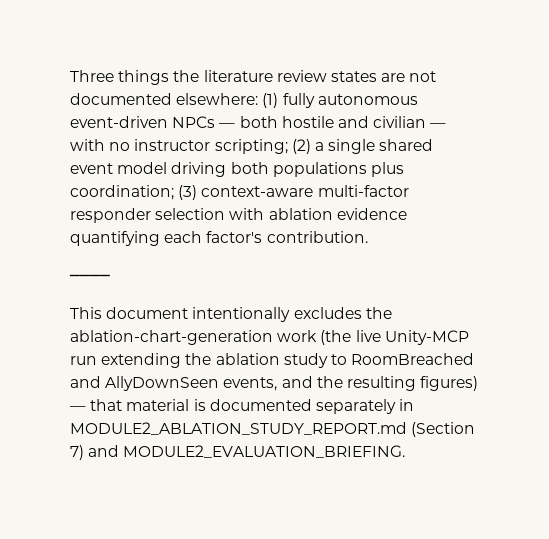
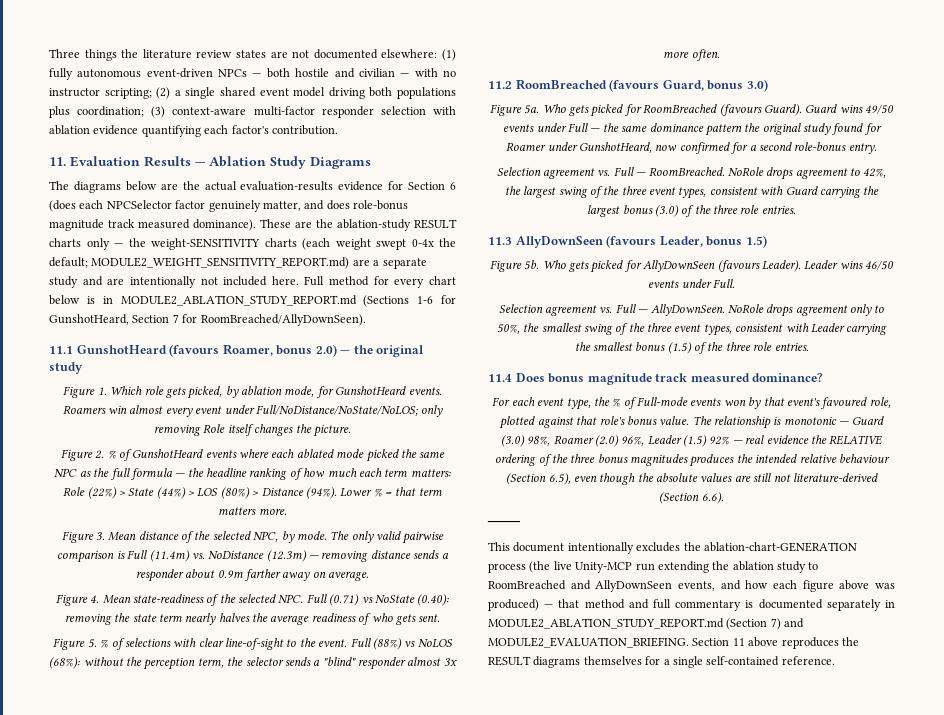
+ 11. Evaluation Results — Ablation Study Diagrams
+ The diagrams below are the actual evaluation-results evidence for Section 6 (does each NPCSelector factor genuinely matter, and does role-bonus magnitude track measured dominance). These are the ablation-study RESULT charts only — the weight-SENSITIVITY charts (each weight swept 0-4x the default; MODULE2_WEIGHT_SENSITIVITY_REPORT.md) are a separate study and are intentionally not included here. Full method for every chart below is in MODULE2_ABLATION_STUDY_REPORT.md (Sections 1-6 for GunshotHeard, Section 7 for RoomBreached/AllyDownSeen).
+ 11.1 GunshotHeard (favours Roamer, bonus 2.0) — the original study
+ Figure 1. Which role gets picked, by ablation mode, for GunshotHeard events. Roamers win almost every event under Full/NoDistance/NoState/NoLOS; only removing Role itself changes the picture.
+ Figure 2. % of GunshotHeard events where each ablated mode picked the same NPC as the full formula — the headline ranking of how much each term matters: Role (22%) > State (44%) > LOS (80%) > Distance (94%). Lower % = that term matters more.
+ Figure 3. Mean distance of the selected NPC, by mode. The only valid pairwise comparison is Full (11.4m) vs. NoDistance (12.3m) — removing distance sends a responder about 0.9m farther away on average.
+ Figure 4. Mean state-readiness of the selected NPC. Full (0.71) vs NoState (0.40): removing the state term nearly halves the average readiness of who gets sent.
+ Figure 5. % of selections with clear line-of-sight to the event. Full (88%) vs NoLOS (68%): without the perception term, the selector sends a "blind" responder almost 3x more often.
+ 11.2 RoomBreached (favours Guard, bonus 3.0)
+ Figure 5a. Who gets picked for RoomBreached (favours Guard). Guard wins 49/50 events under Full — the same dominance pattern the original study found for Roamer under GunshotHeard, now confirmed for a second role-bonus entry.
+ Selection agreement vs. Full — RoomBreached. NoRole drops agreement to 42%, the largest swing of the three event types, consistent with Guard carrying the largest bonus (3.0) of the three role entries.
+ 11.3 AllyDownSeen (favours Leader, bonus 1.5)
+ Figure 5b. Who gets picked for AllyDownSeen (favours Leader). Leader wins 46/50 events under Full.
+ Selection agreement vs. Full — AllyDownSeen. NoRole drops agreement only to 50%, the smallest swing of the three event types, consistent with Leader carrying the smallest bonus (1.5) of the three role entries.
+ 11.4 Does bonus magnitude track measured dominance?
+ For each event type, the % of Full-mode events won by that event's favoured role, plotted against that role's bonus value. The relationship is monotonic — Guard (3.0) 98%, Roamer (2.0) 96%, Leader (1.5) 92% — real evidence the RELATIVE ordering of the three bonus magnitudes produces the intended relative behaviour (Section 6.5), even though the absolute values are still not literature-derived (Section 6.6).
- This document intentionally excludes the ablation-chart-generation work (the live Unity-MCP run extending the ablation study to RoomBreached and AllyDownSeen events, and the resulting figures) — that material is documented separately in MODULE2_ABLATION_STUDY_REPORT.md (Section 7) and MODULE2_EVALUATION_BRIEFING.
+ This document intentionally excludes the ablation-chart-GENERATION process (the live Unity-MCP run extending the ablation study to RoomBreached and AllyDownSeen events, and how each figure above was produced) — that method and full commentary is documented separately in MODULE2_ABLATION_STUDY_REPORT.md (Section 7) and MODULE2_EVALUATION_BRIEFING.
+ Section 11 above reproduces the RESULT diagrams themselves for a single self-contained reference.

